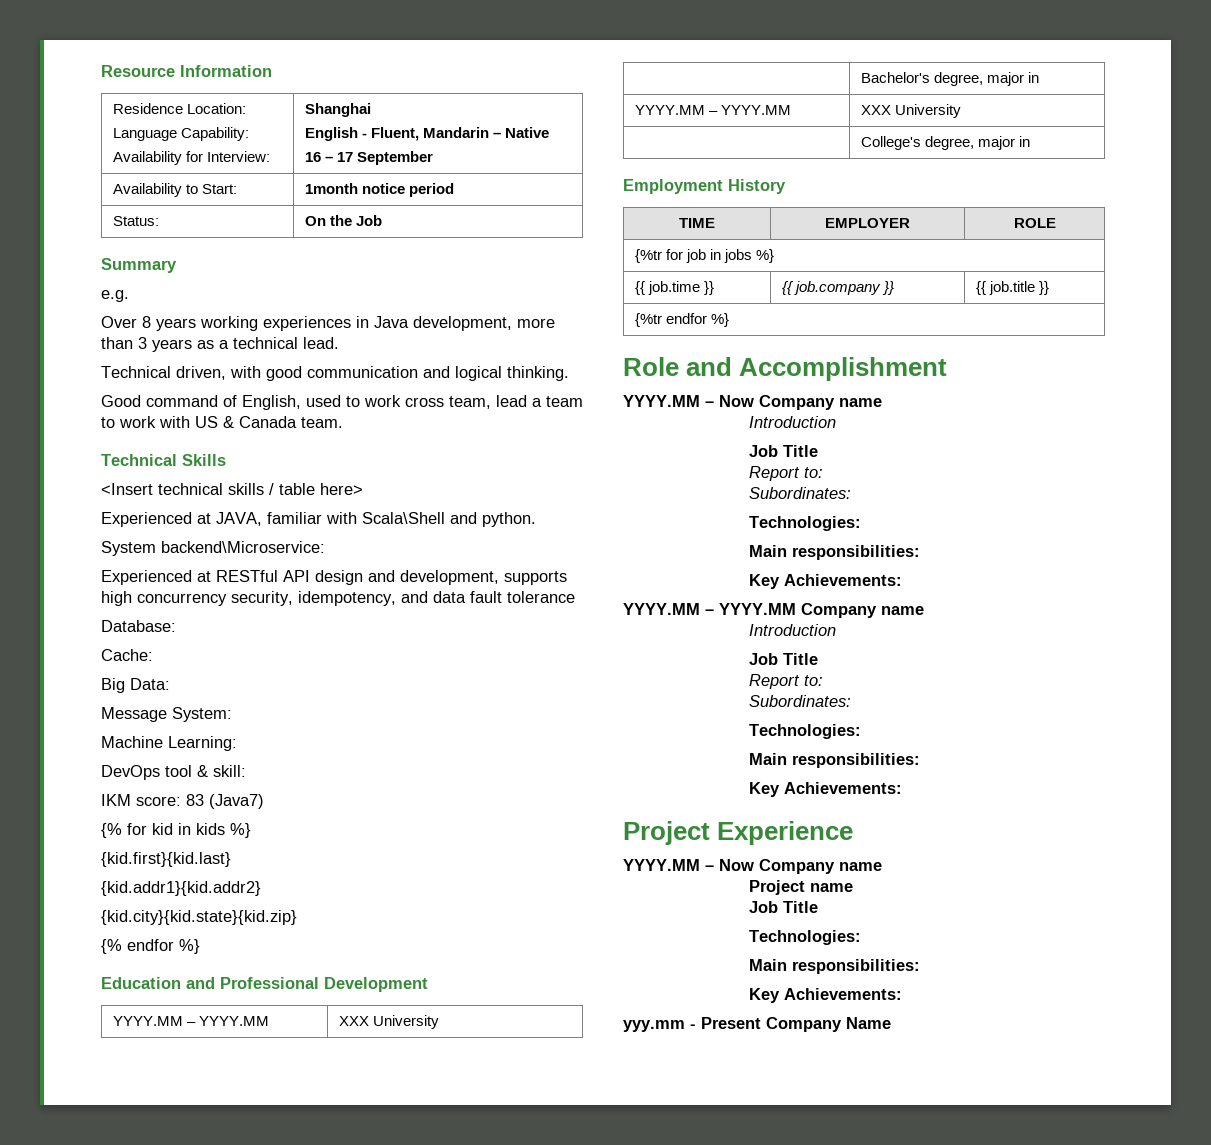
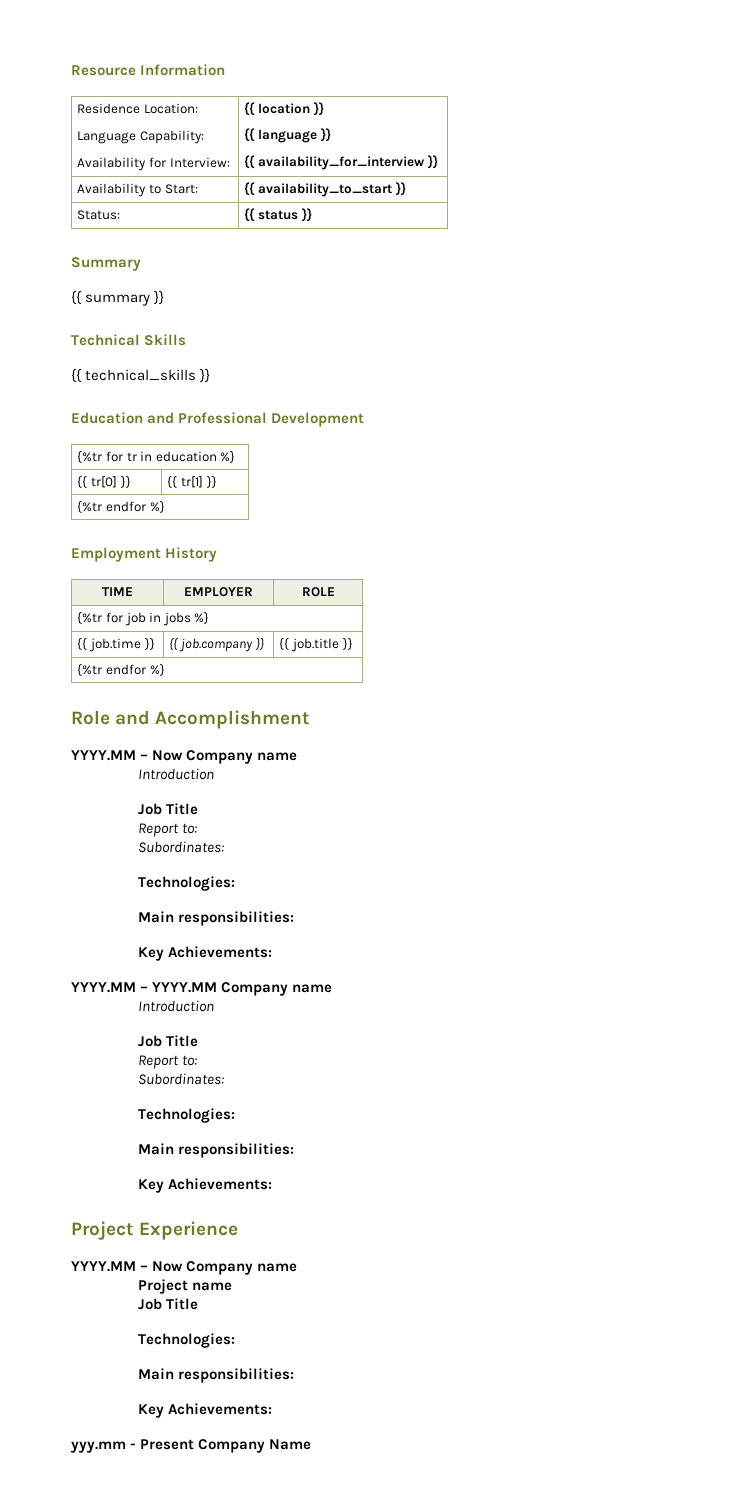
  Residence Location:
  Language Capability:
- Availability for Interview: | Shanghai
- English - Fluent, Mandarin – Native
- 16 – 17 September
- Availability to Start: | 1month notice period
- Status: | On the Job
+ Availability for Interview: | {{ location }}
+ {{ language }}
+ {{ availability_for_interview }}
+ Availability to Start: | {{ availability_to_start }}
+ Status: | {{ status }}
  Summary
- e.g.
- Over 8 years working experiences in Java development, more than 3 years as a technical lead.
- Technical driven, with good communication and logical thinking.
- Good command of English, used to work cross team, lead a team to work with US & Canada team.
+ {{ summary }}
  Technical Skills
- <Insert technical skills / table here>
- Experienced at JAVA, familiar with Scala\Shell and python.
- System backend\Microservice:
- Experienced at RESTful API design and development, supports high concurrency security, idempotency, and data fault tolerance
- Database:
- Cache:
- Big Data:
- Message System:
- Machine Learning:
- DevOps tool & skill:
- IKM score: 83 (Java7)
- {% for kid in kids %}
- {kid.first}{kid.last}
- {kid.addr1}{kid.addr2}
- {kid.city}{kid.state}{kid.zip}
- {% endfor %}
+ {{ technical_skills }}
  Education and Professional Development
- YYYY.MM – YYYY.MM | XXX University
- | Bachelor's degree, major in
- YYYY.MM – YYYY.MM | XXX University
- | College's degree, major in
+ {%tr for tr in education %}
+ {{ tr[0] }} | {{ tr[1] }}
+ {%tr endfor %}

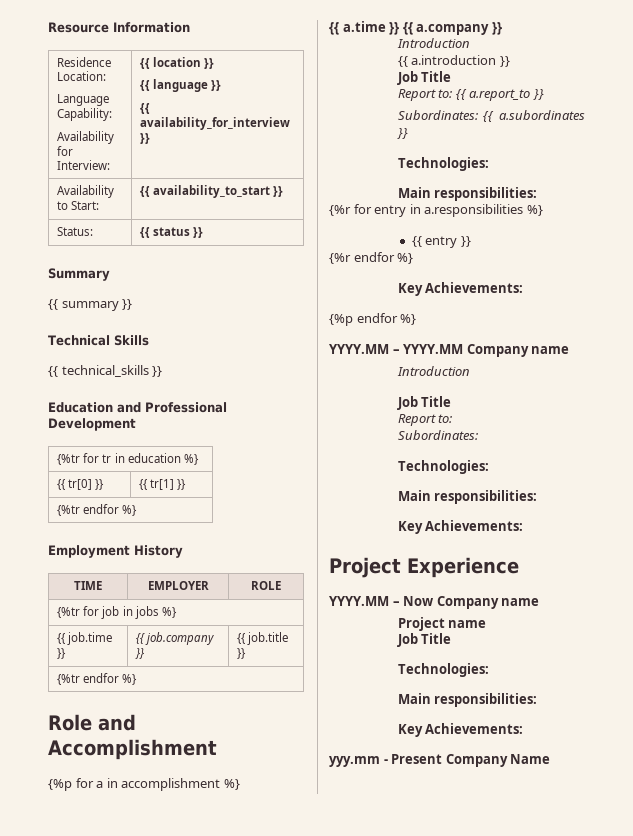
  Role and Accomplishment
- YYYY.MM – Now Company name
+ {%p for a in accomplishment %}
+ {{ a.time }} {{ a.company }}
  Introduction
+ {{ a.introduction }}
  Job Title
- Report to:
- Subordinates:
+ Report to: {{ a.report_to }}
+ Subordinates: {{ a.subordinates }}
  Technologies:
  Main responsibilities:
+ {%r for entry in a.responsibilities %}
+ {{ entry }}
+ {%r endfor %}
  Key Achievements:
+ {%p endfor %}

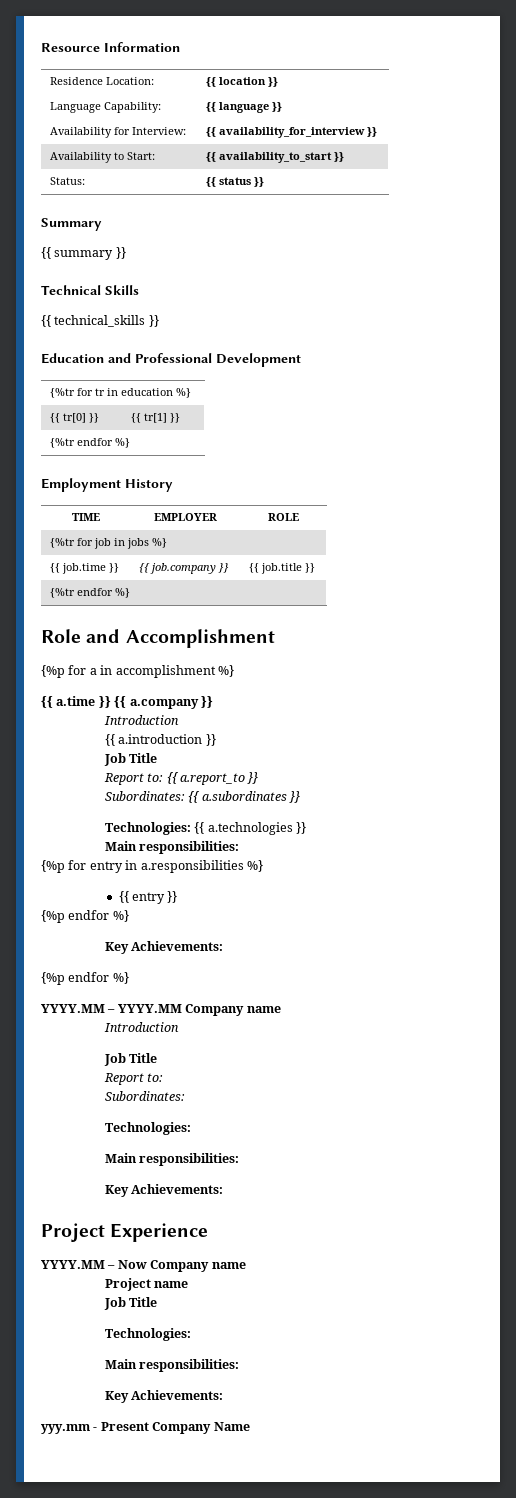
  Subordinates: {{ a.subordinates }}
- Technologies:
+ Technologies: {{ a.technologies }}
  Main responsibilities:
- {%r for entry in a.responsibilities %}
+ {%p for entry in a.responsibilities %}
  {{ entry }}
- {%r endfor %}
+ {%p endfor %}

